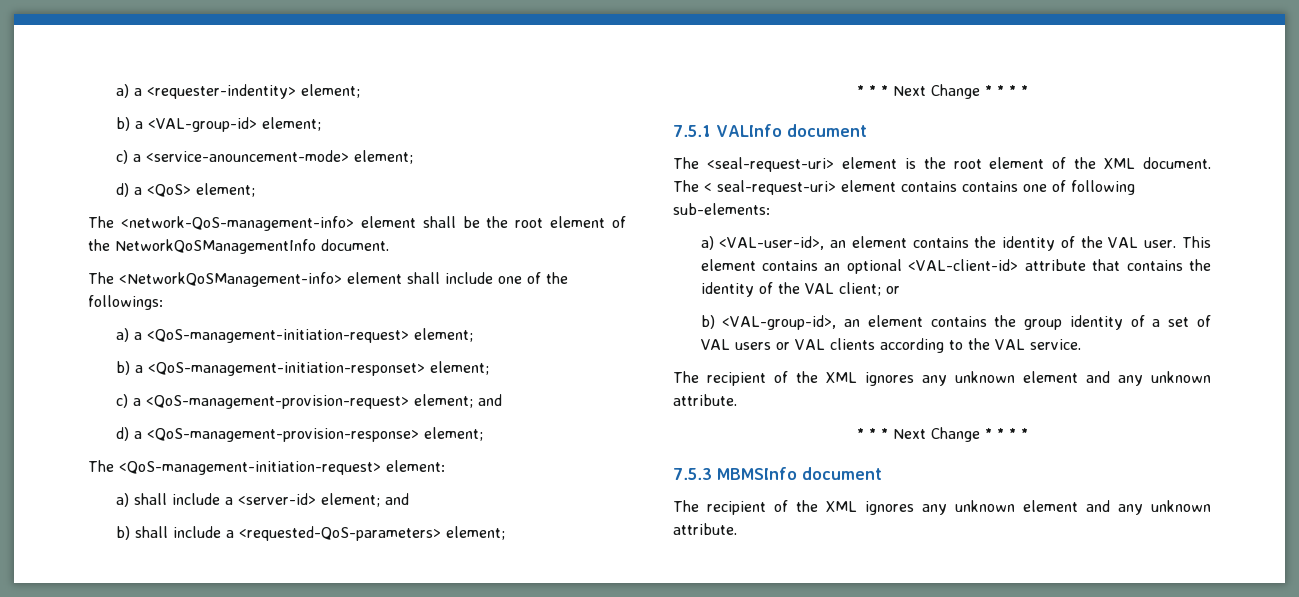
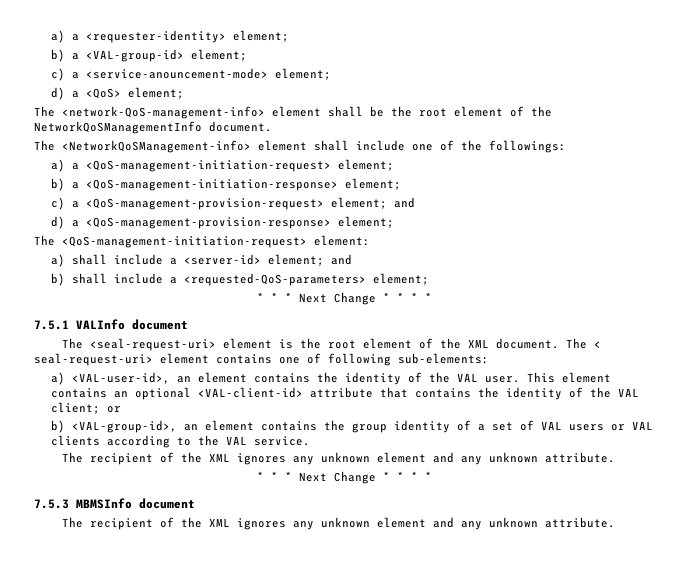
- a) a <requester-indentity> element;
+ a) a <requester-identity> element;
- b) a <QoS-management-initiation-responset> element;
+ b) a <QoS-management-initiation-response> element;
- The < seal-request-uri> element contains contains one of following sub-elements:
+ The < seal-request-uri> element contains one of following sub-elements:

